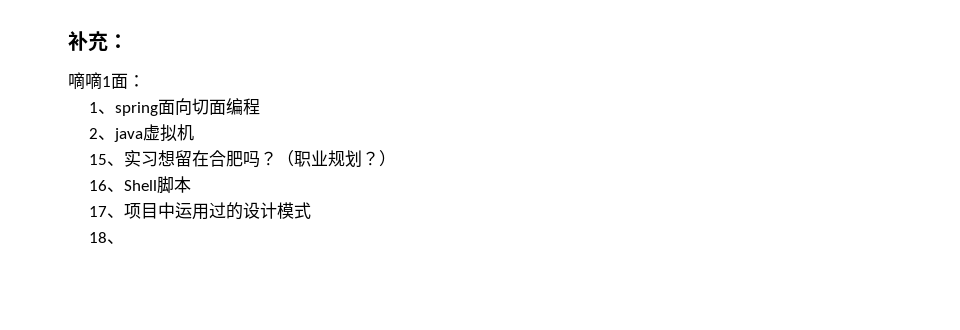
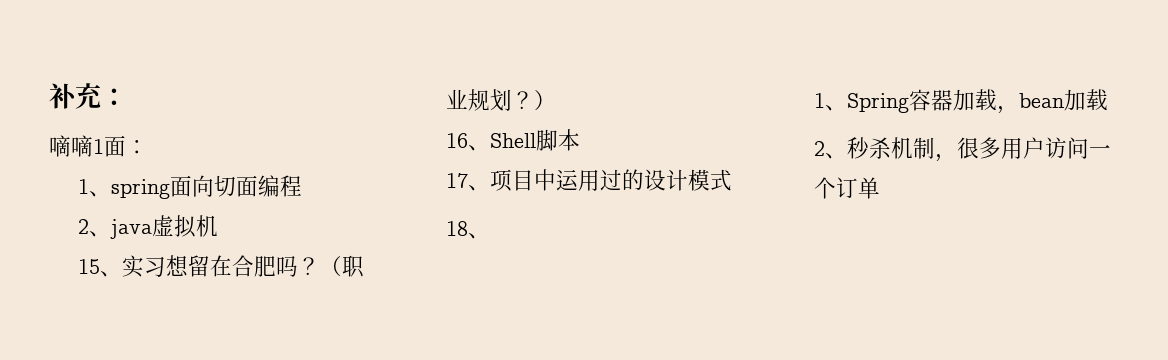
+ 1、Spring容器加载，bean加载
+ 2、秒杀机制，很多用户访问一个订单

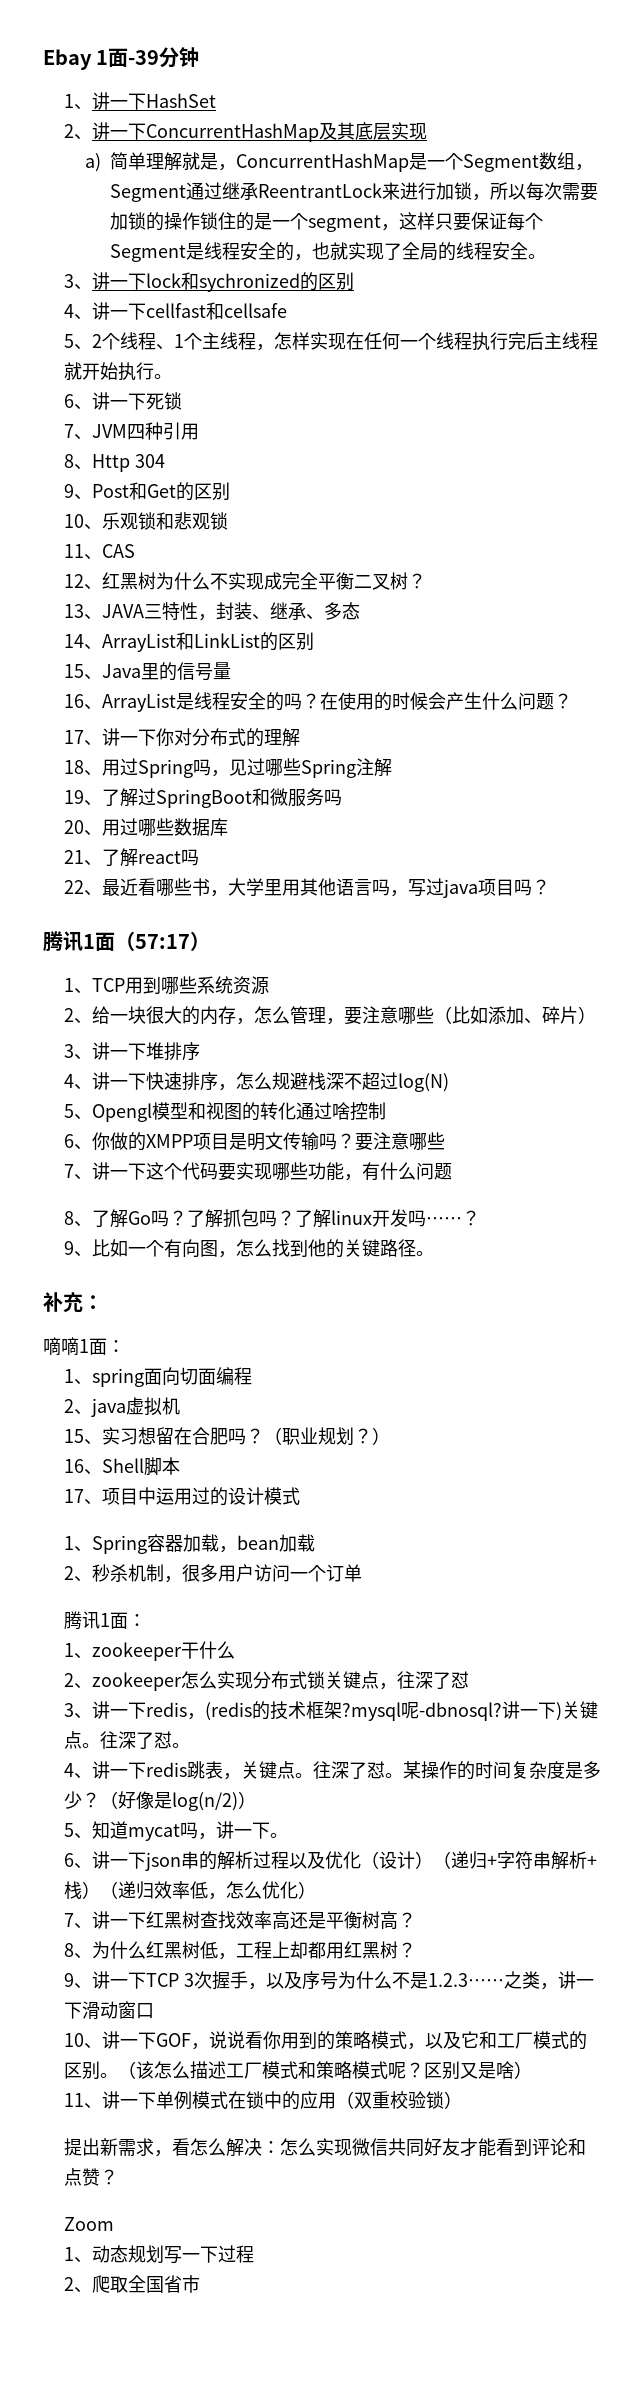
+ Ebay 1面-39分钟
+ 1、讲一下HashSet
+ 2、讲一下ConcurrentHashMap及其底层实现
+ a)简单理解就是，ConcurrentHashMap是一个Segment数组，Segment通过继承ReentrantLock来进行加锁，所以每次需要加锁的操作锁住的是一个segment，这样只要保证每个Segment是线程安全的，也就实现了全局的线程安全。
+ 3、讲一下lock和sychronized的区别
+ 4、讲一下cellfast和cellsafe
+ 5、2个线程、1个主线程，怎样实现在任何一个线程执行完后主线程就开始执行。
+ 6、讲一下死锁
+ 7、JVM四种引用
+ 8、Http 304
+ 9、Post和Get的区别
+ 10、乐观锁和悲观锁
+ 11、CAS
+ 12、红黑树为什么不实现成完全平衡二叉树？
+ 13、JAVA三特性，封装、继承、多态
+ 14、ArrayList和LinkList的区别
+ 15、Java里的信号量
+ 16、ArrayList是线程安全的吗？在使用的时候会产生什么问题？
+ 17、讲一下你对分布式的理解
+ 18、用过Spring吗，见过哪些Spring注解
+ 19、了解过SpringBoot和微服务吗
+ 20、用过哪些数据库
+ 21、了解react吗
+ 22、最近看哪些书，大学里用其他语言吗，写过java项目吗？
+ 腾讯1面（57:17）
+ 1、TCP用到哪些系统资源
+ 2、给一块很大的内存，怎么管理，要注意哪些（比如添加、碎片）
+ 3、讲一下堆排序
+ 4、讲一下快速排序，怎么规避栈深不超过log(N)
+ 5、Opengl模型和视图的转化通过啥控制
+ 6、你做的XMPP项目是明文传输吗？要注意哪些
+ 7、讲一下这个代码要实现哪些功能，有什么问题
+ 8、了解Go吗？了解抓包吗？了解linux开发吗……？
+ 9、比如一个有向图，怎么找到他的关键路径。
- 18、
+ 腾讯1面：
+ 1、zookeeper干什么
+ 2、zookeeper怎么实现分布式锁关键点，往深了怼
+ 3、讲一下redis，(redis的技术框架?mysql呢-dbnosql?讲一下)关键点。往深了怼。
+ 4、讲一下redis跳表，关键点。往深了怼。某操作的时间复杂度是多少？（好像是log(n/2)）
+ 5、知道mycat吗，讲一下。
+ 6、讲一下json串的解析过程以及优化（设计）（递归+字符串解析+栈）（递归效率低，怎么优化）
+ 7、讲一下红黑树查找效率高还是平衡树高？
+ 8、为什么红黑树低，工程上却都用红黑树？
+ 9、讲一下TCP 3次握手，以及序号为什么不是1.2.3……之类，讲一下滑动窗口
+ 10、讲一下GOF，说说看你用到的策略模式，以及它和工厂模式的区别。（该怎么描述工厂模式和策略模式呢？区别又是啥）
+ 11、讲一下单例模式在锁中的应用（双重校验锁）
+ 提出新需求，看怎么解决：怎么实现微信共同好友才能看到评论和点赞？
+ Zoom
+ 1、动态规划写一下过程
+ 2、爬取全国省市

